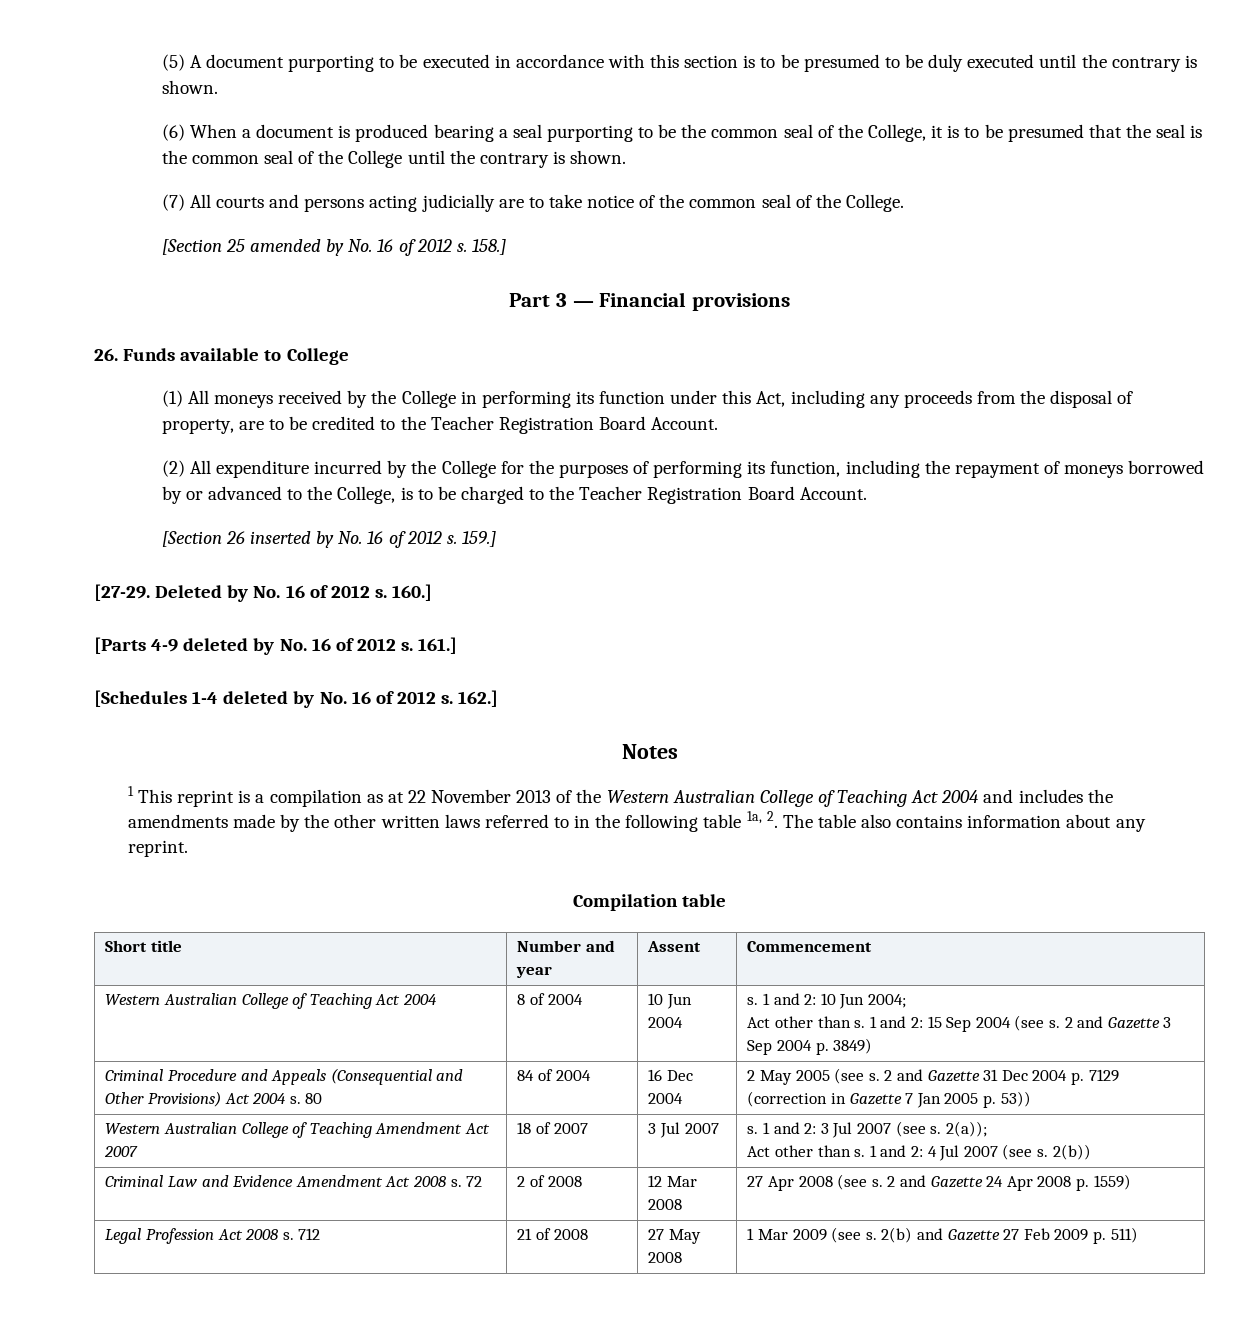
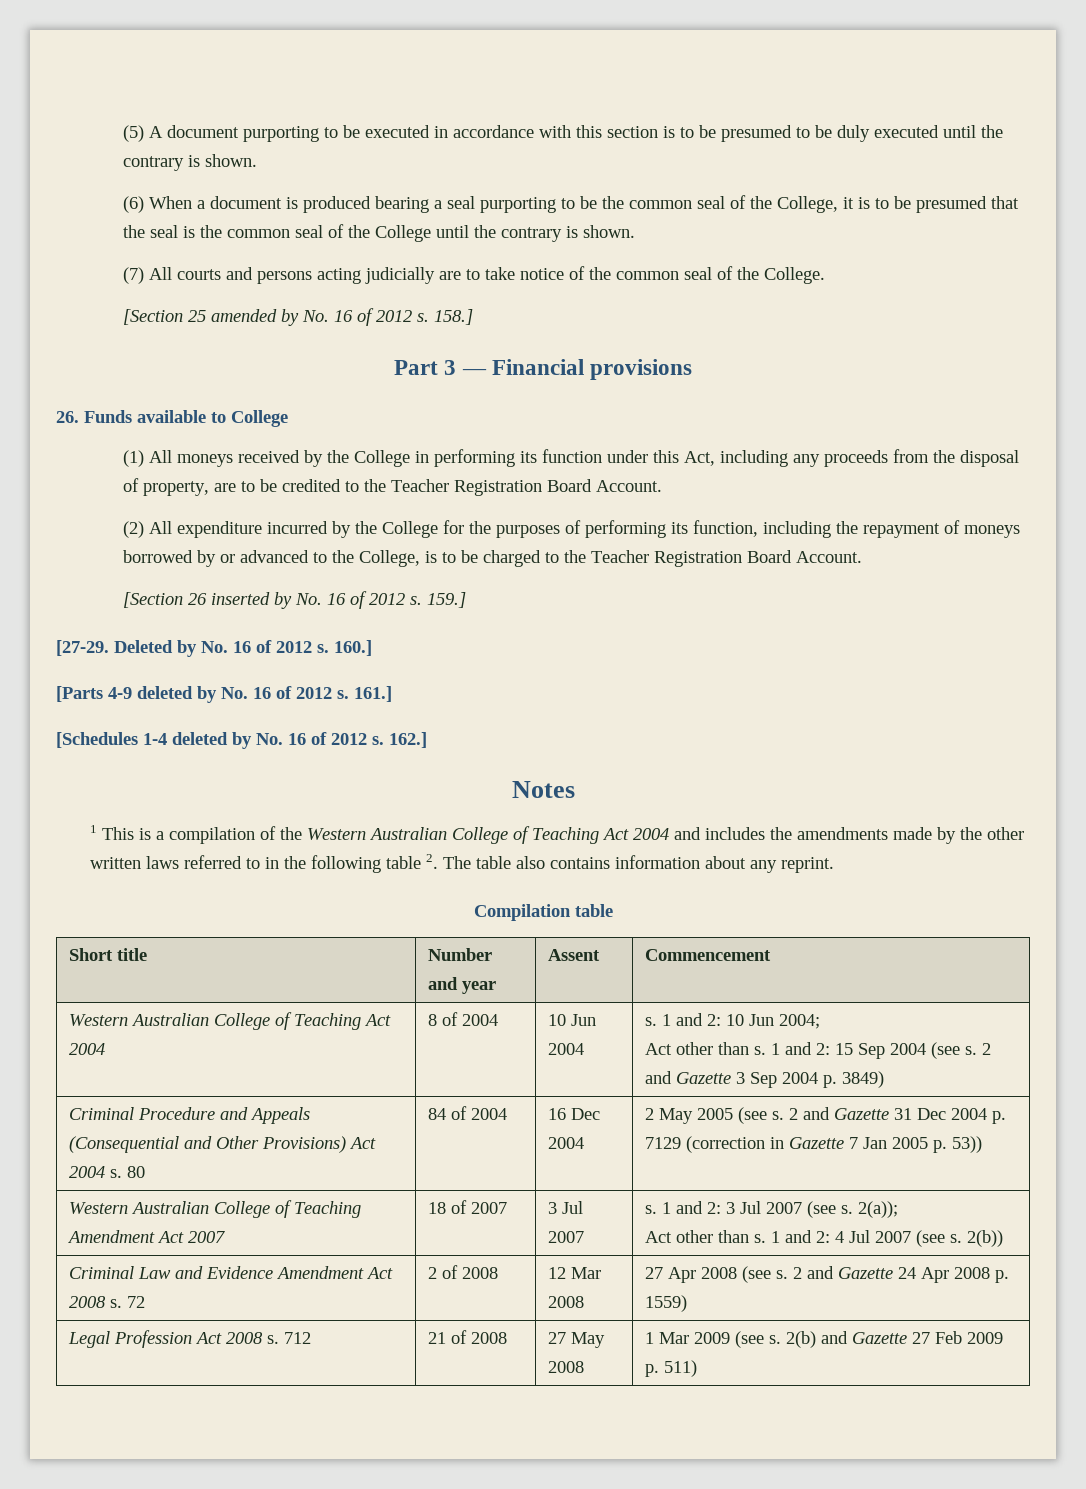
- 1 This reprint is a compilation as at 22 November 2013 of the Western Australian College of Teaching Act 2004 and includes the amendments made by the other written laws referred to in the following table 1a, 2. The table also contains information about any reprint.
+ 1 This is a compilation of the Western Australian College of Teaching Act 2004 and includes the amendments made by the other written laws referred to in the following table 2. The table also contains information about any reprint.

